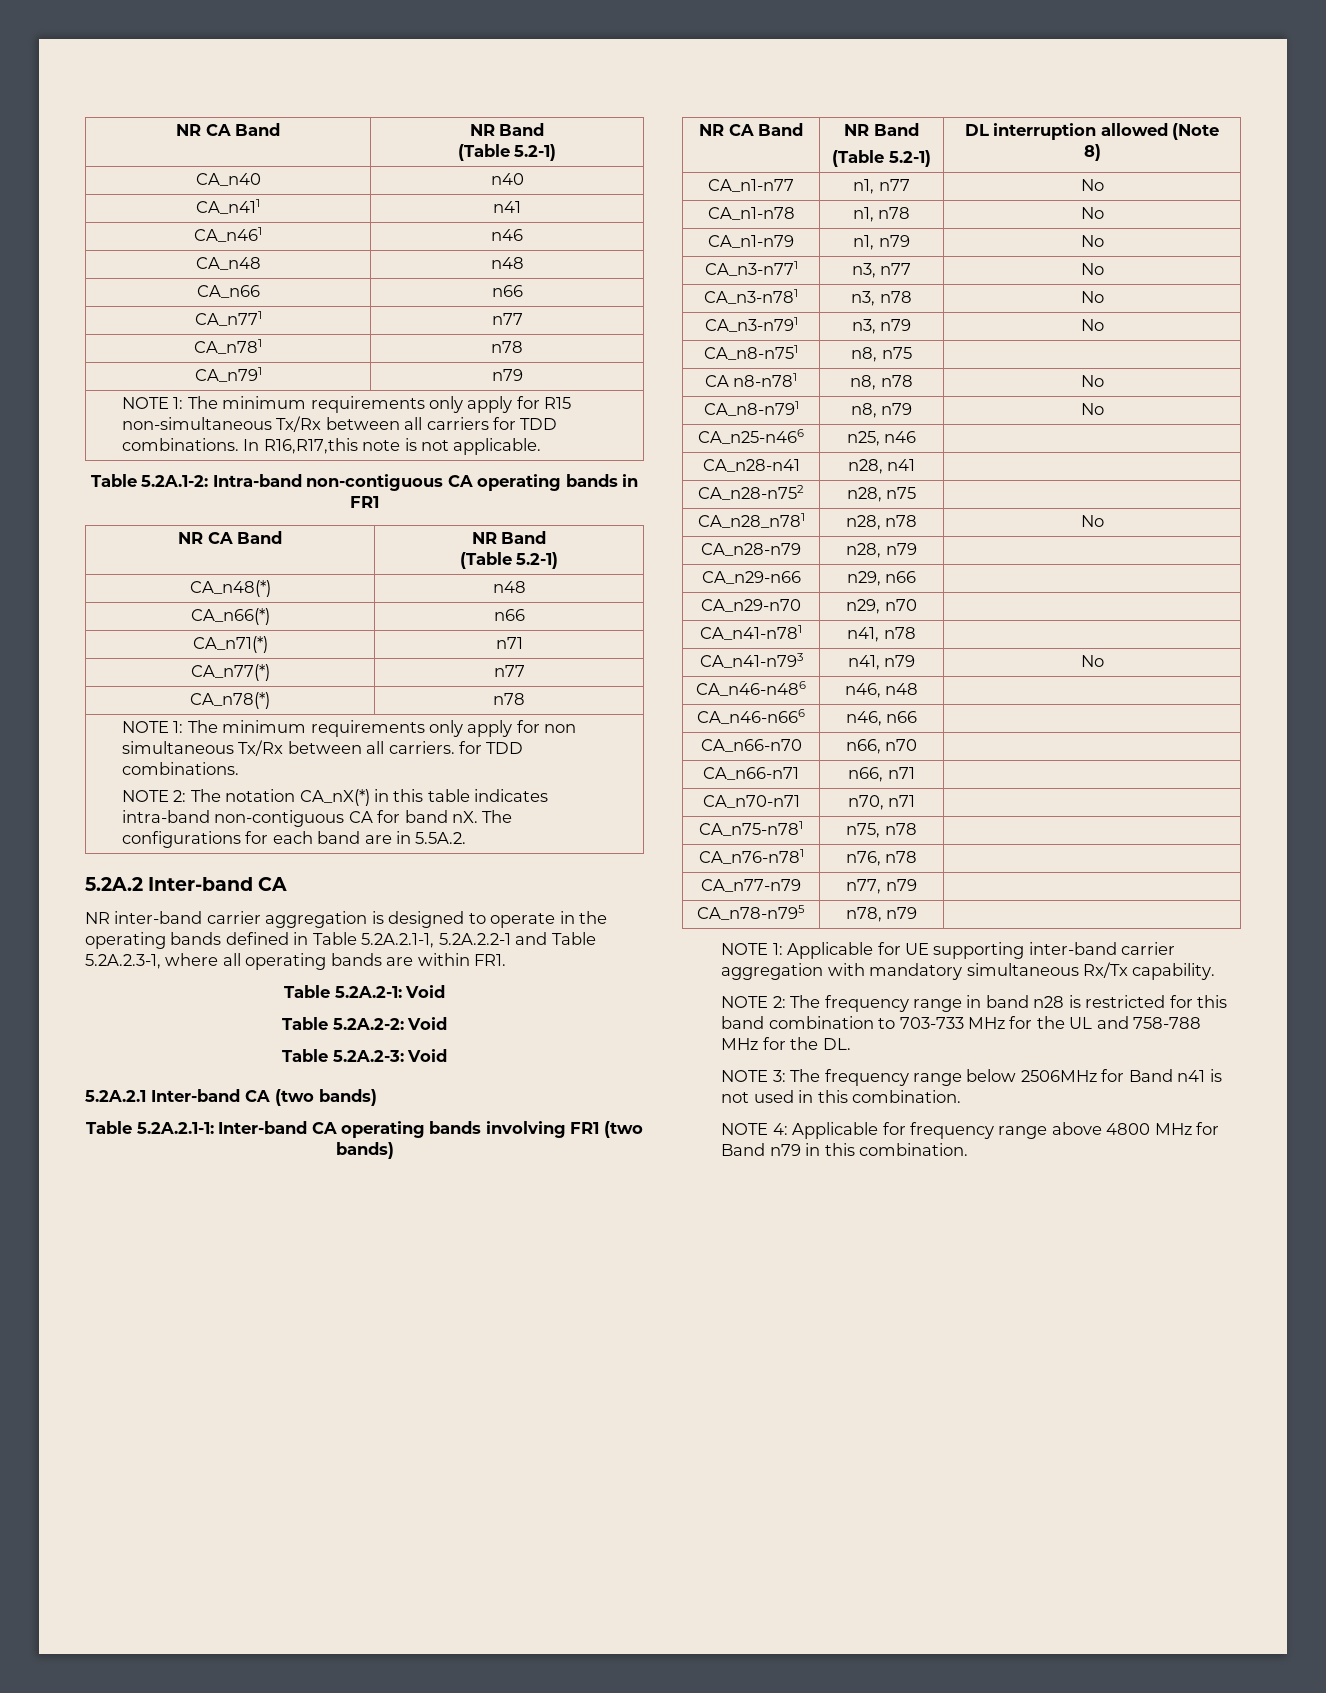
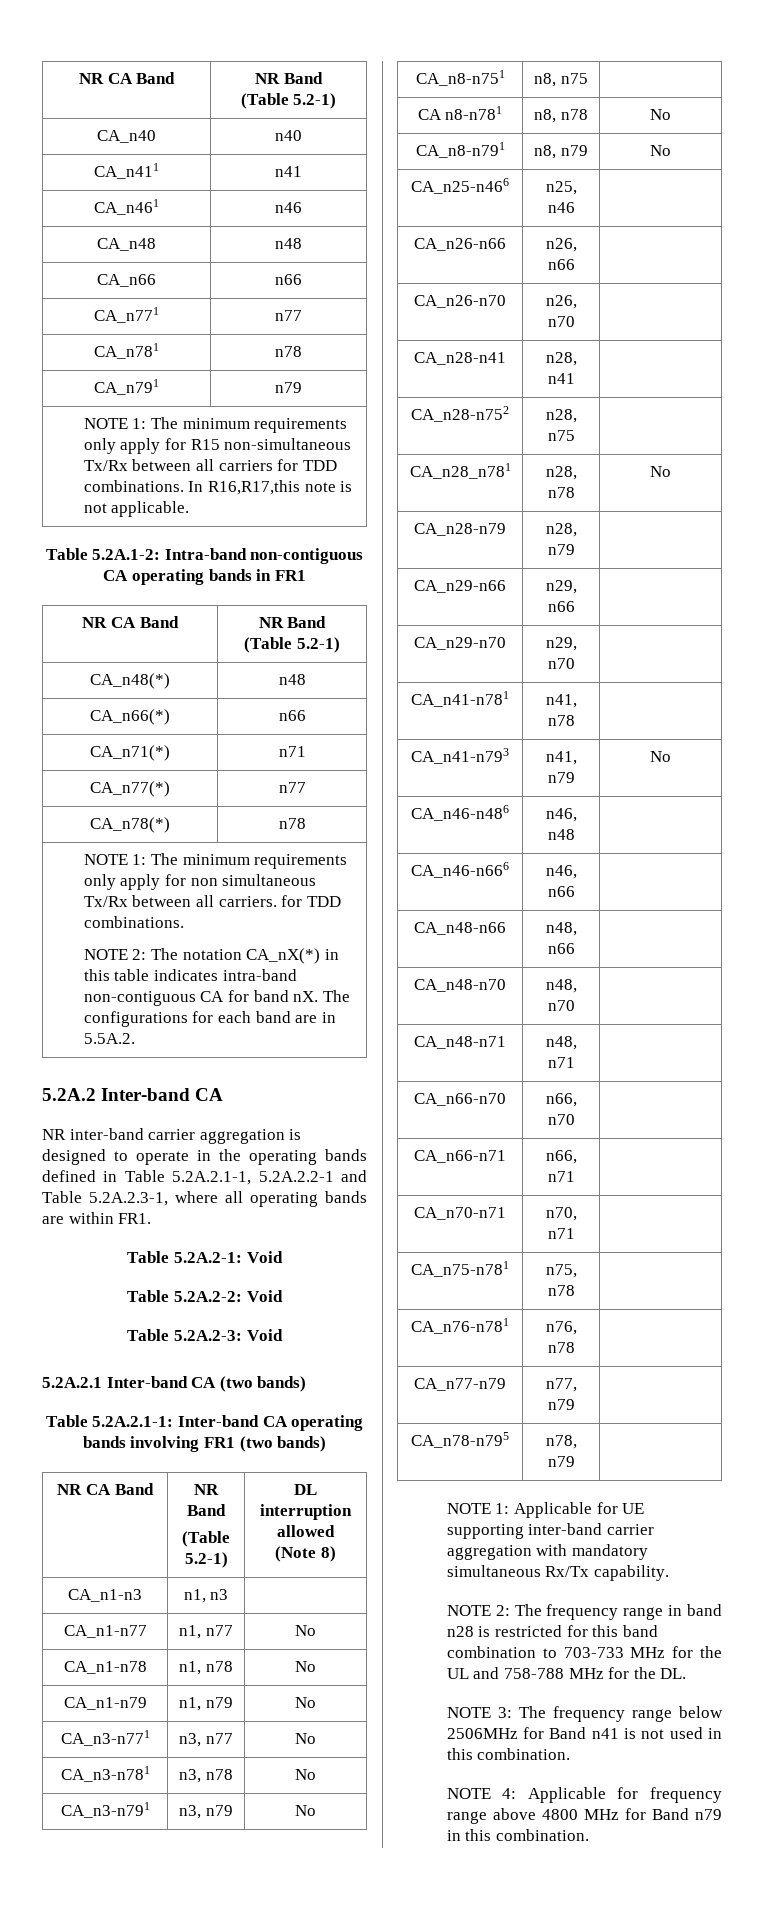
+ CA_n1-n3 | n1, n3 |
+ CA_n26-n66 | n26, n66 |
+ CA_n26-n70 | n26, n70 |
+ CA_n48-n66 | n48, n66 |
+ CA_n48-n70 | n48, n70 |
+ CA_n48-n71 | n48, n71 |

